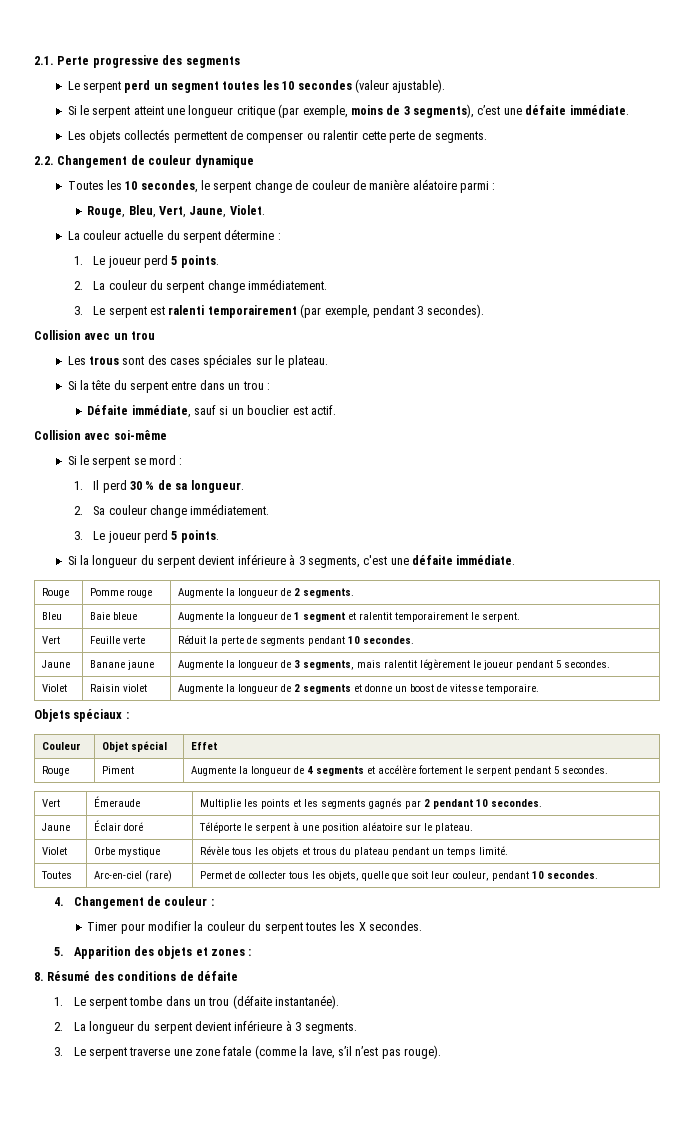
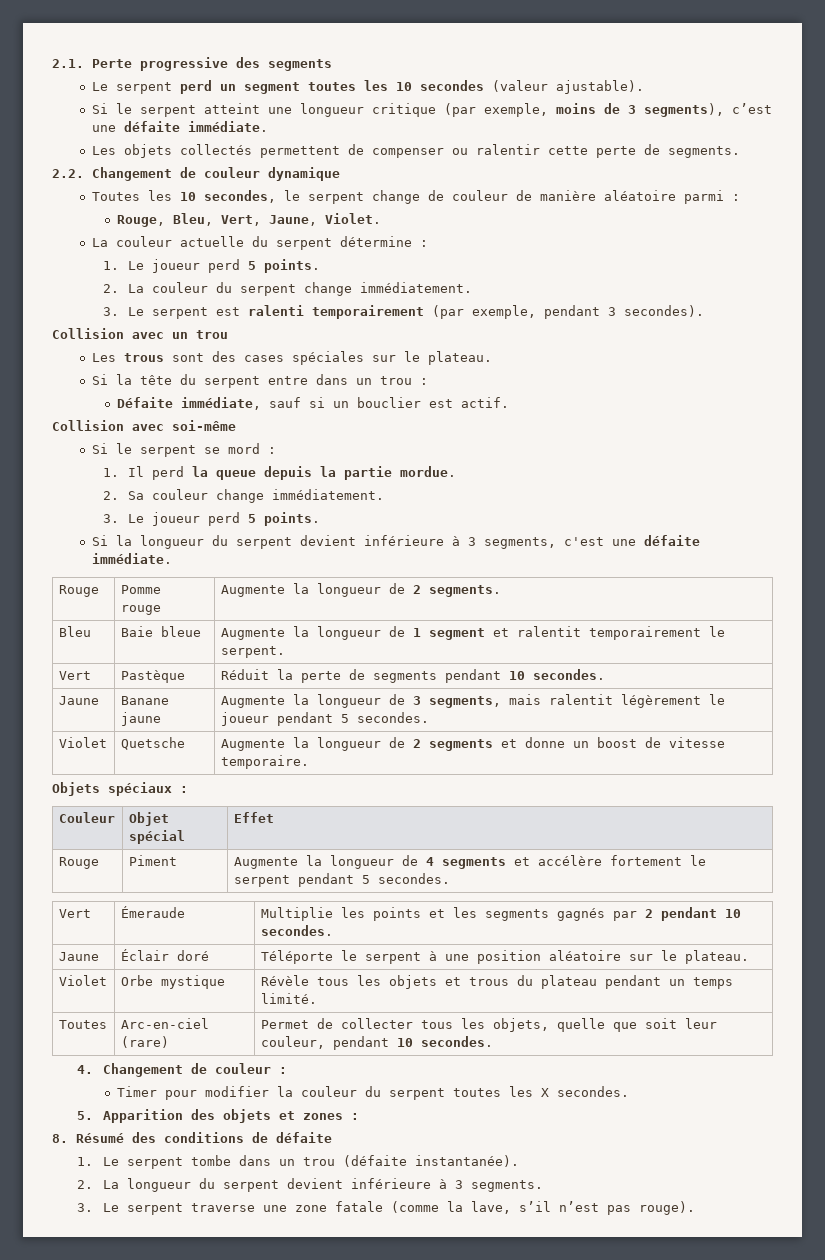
- 1. Il perd 30 % de sa longueur.
+ 1. Il perd la queue depuis la partie mordue.
- Vert | Feuille verte | Réduit la perte de segments pendant 10 secondes.
+ Vert | Pastèque | Réduit la perte de segments pendant 10 secondes.
- Violet | Raisin violet | Augmente la longueur de 2 segments et donne un boost de vitesse temporaire.
+ Violet | Quetsche | Augmente la longueur de 2 segments et donne un boost de vitesse temporaire.

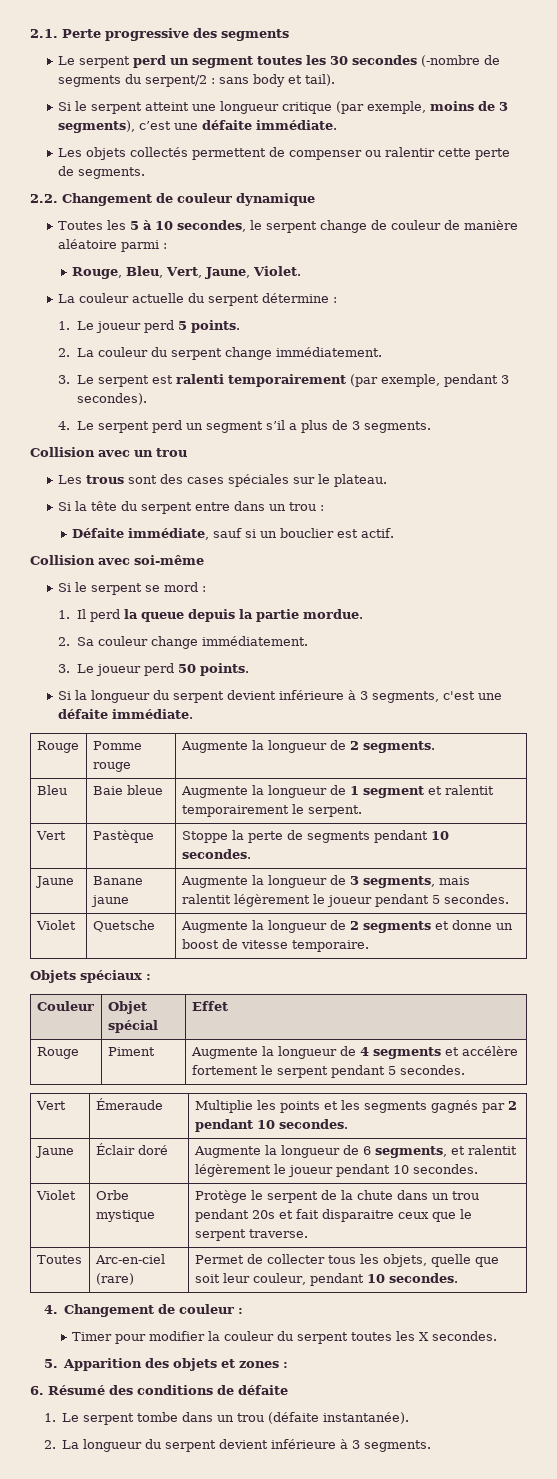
- Le serpent perd un segment toutes les 10 secondes (valeur ajustable).
+ Le serpent perd un segment toutes les 30 secondes (-nombre de segments du serpent/2 : sans body et tail).
- Toutes les 10 secondes, le serpent change de couleur de manière aléatoire parmi :
+ Toutes les 5 à 10 secondes, le serpent change de couleur de manière aléatoire parmi :
+ 4. Le serpent perd un segment s’il a plus de 3 segments.
- 3. Le joueur perd 5 points.
+ 3. Le joueur perd 50 points.
- Vert | Pastèque | Réduit la perte de segments pendant 10 secondes.
+ Vert | Pastèque | Stoppe la perte de segments pendant 10 secondes.
- Jaune | Éclair doré | Téléporte le serpent à une position aléatoire sur le plateau.
- Violet | Orbe mystique | Révèle tous les objets et trous du plateau pendant un temps limité.
+ Jaune | Éclair doré | Augmente la longueur de 6 segments, et ralentit légèrement le joueur pendant 10 secondes.
+ Violet | Orbe mystique | Protège le serpent de la chute dans un trou pendant 20s et fait disparaitre ceux que le serpent traverse.
- 8. Résumé des conditions de défaite
+ 6. Résumé des conditions de défaite
- 3. Le serpent traverse une zone fatale (comme la lave, s’il n’est pas rouge).

